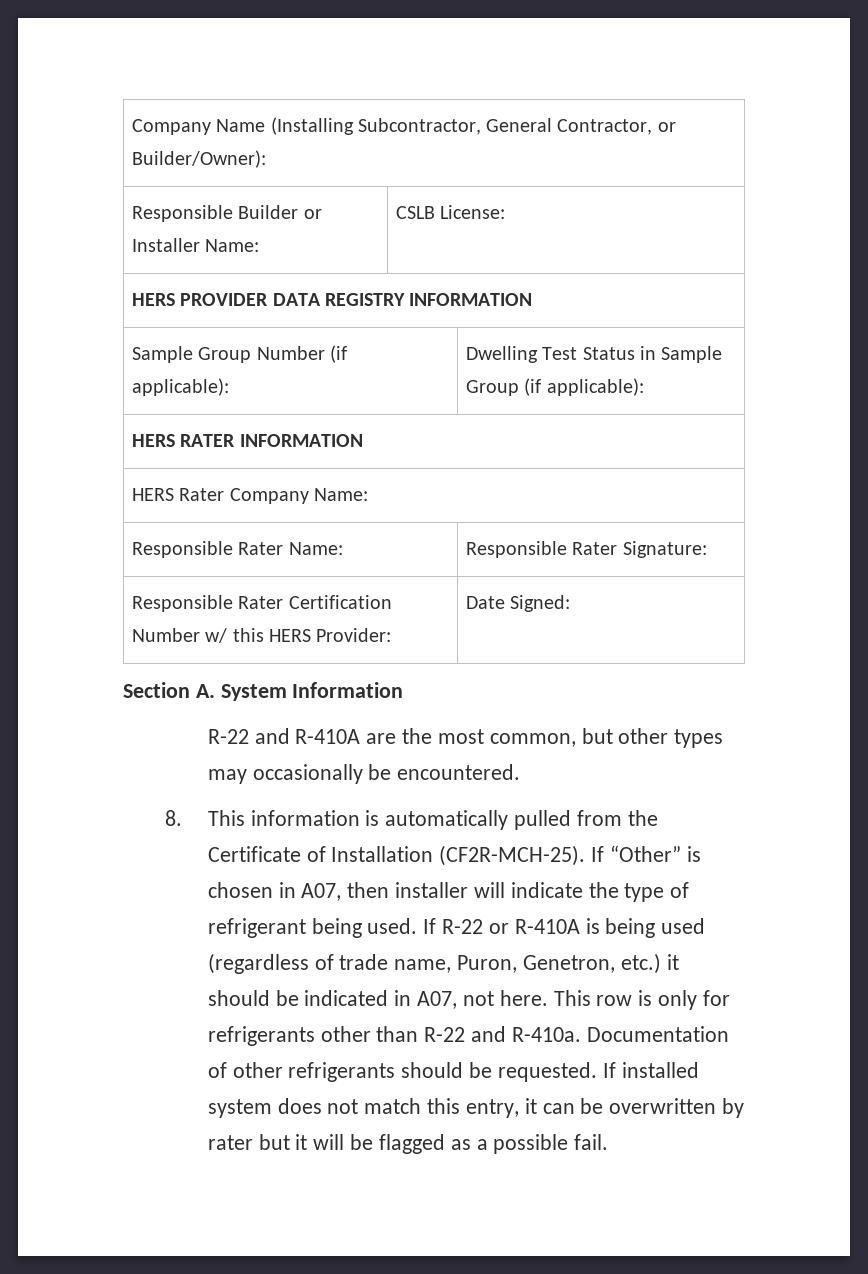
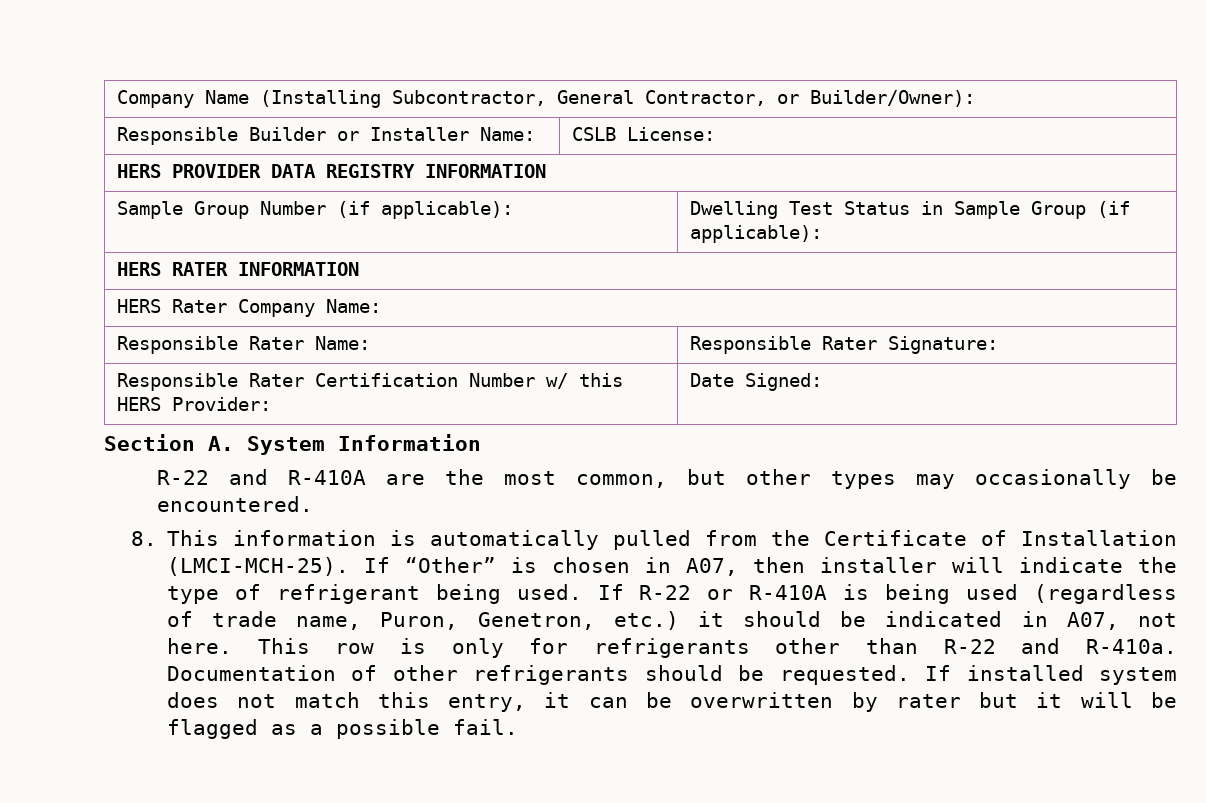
- 8. This information is automatically pulled from the Certificate of Installation (CF2R-MCH-25).
+ 8. This information is automatically pulled from the Certificate of Installation (LMCI-MCH-25).

